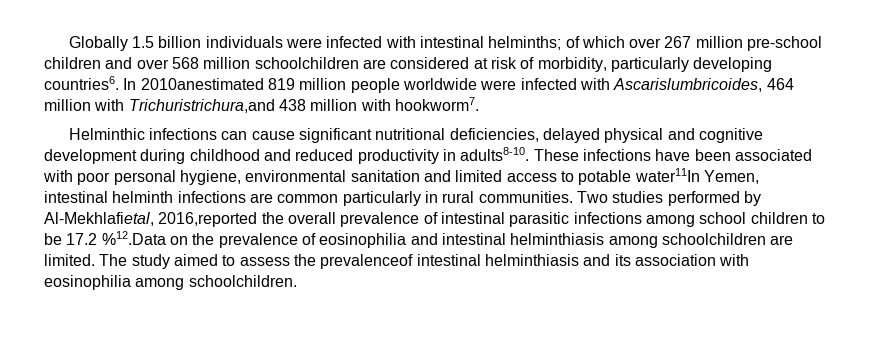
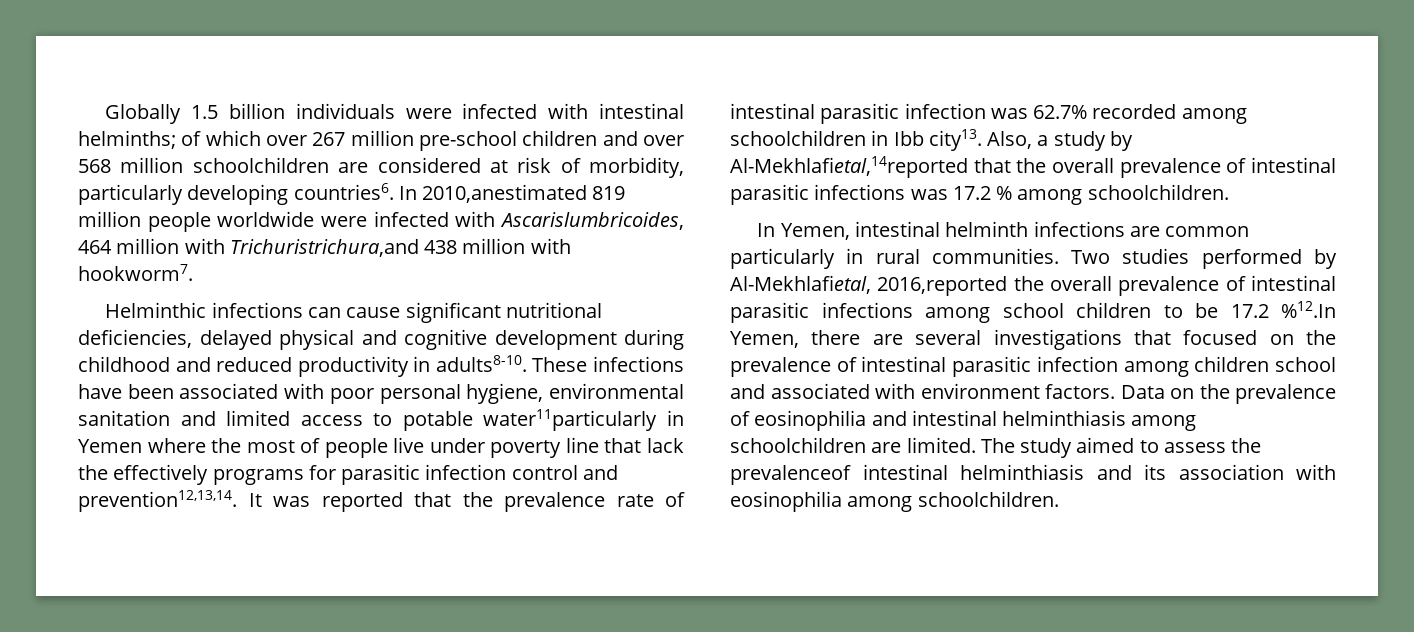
- In 2010anestimated 819 million people worldwide were infected with Ascarislumbricoides, 464 million with Trichuristrichura,and 438 million with hookworm7.
+ In 2010,anestimated 819 million people worldwide were infected with Ascarislumbricoides, 464 million with Trichuristrichura,and 438 million with hookworm7.
- These infections have been associated with poor personal hygiene, environmental sanitation and limited access to potable water11In Yemen, intestinal helminth infections are common particularly in rural communities.
+ These infections have been associated with poor personal hygiene, environmental sanitation and limited access to potable water11particularly in Yemen where the most of people live under poverty line that lack the effectively programs for parasitic infection control and prevention12,13,14. It was reported that the prevalence rate of intestinal parasitic infection was 62.7% recorded among schoolchildren in Ibb city13. Also, a study by Al-Mekhlafietal,14reported that the overall prevalence of intestinal parasitic infections was 17.2 % among schoolchildren.
+ In Yemen, intestinal helminth infections are common particularly in rural communities.
- Two studies performed by Al-Mekhlafietal, 2016,reported the overall prevalence of intestinal parasitic infections among school children to be 17.2 %12.Data on the prevalence of eosinophilia and intestinal helminthiasis among schoolchildren are limited.
+ Two studies performed by Al-Mekhlafietal, 2016,reported the overall prevalence of intestinal parasitic infections among school children to be 17.2 %12.In Yemen, there are several investigations that focused on the prevalence of intestinal parasitic infection among children school and associated with environment factors. Data on the prevalence of eosinophilia and intestinal helminthiasis among schoolchildren are limited.

